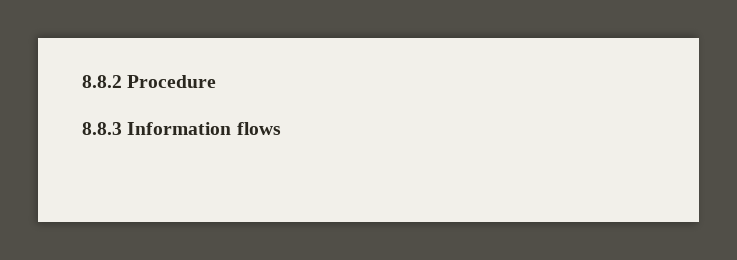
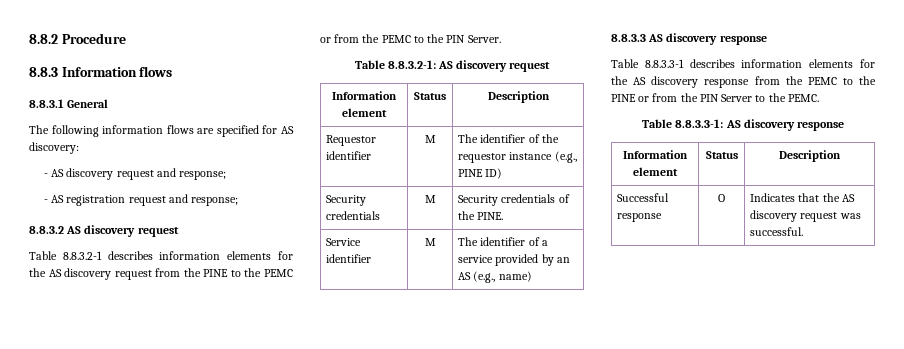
+ 8.8.3.1 General
+ The following information flows are specified for AS discovery:
+ - AS discovery request and response;
+ - AS registration request and response;
+ 8.8.3.2 AS discovery request
+ Table 8.8.3.2-1 describes information elements for the AS discovery request from the PINE to the PEMC or from the PEMC to the PIN Server.
+ Table 8.8.3.2-1: AS discovery request
+ Information element | Status | Description
+ Requestor identifier | M | The identifier of the requestor instance (e.g., PINE ID)
+ Security credentials | M | Security credentials of the PINE.
+ Service identifier | M | The identifier of a service provided by an AS (e.g., name)
+ 8.8.3.3 AS discovery response
+ Table 8.8.3.3-1 describes information elements for the AS discovery response from the PEMC to the PINE or from the PIN Server to the PEMC.
+ Table 8.8.3.3-1: AS discovery response
+ Information element | Status | Description
+ Successful response | O | Indicates that the AS discovery request was successful.

